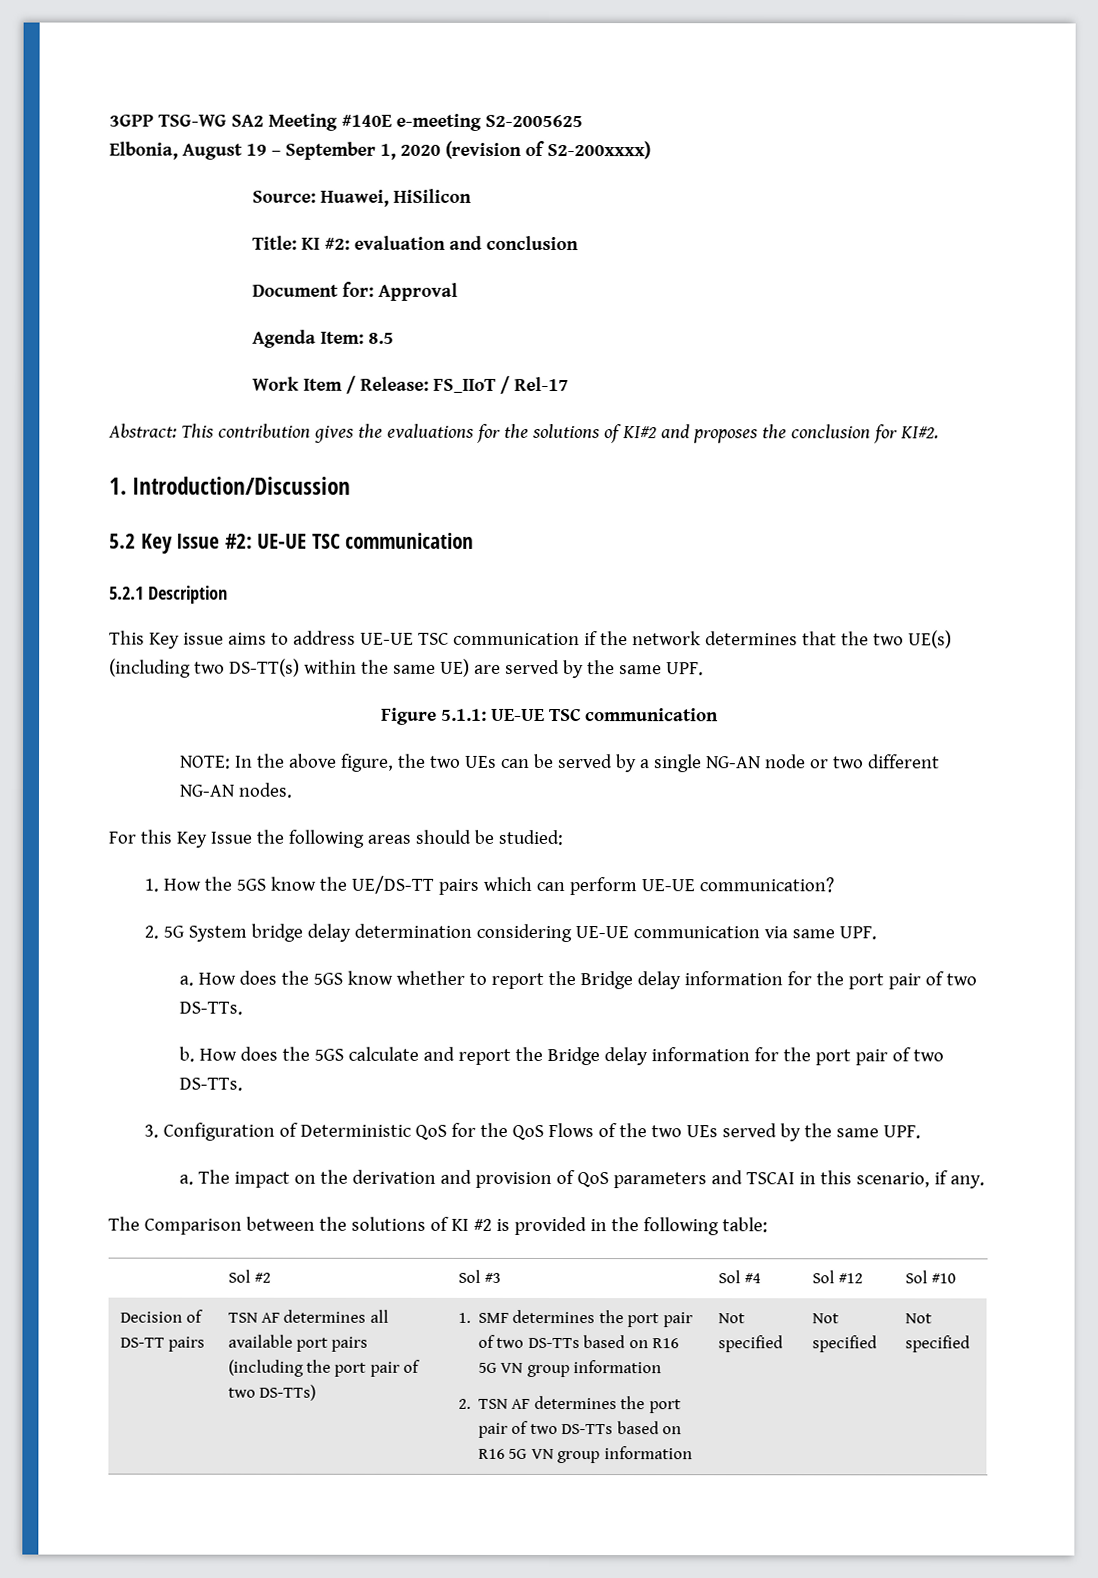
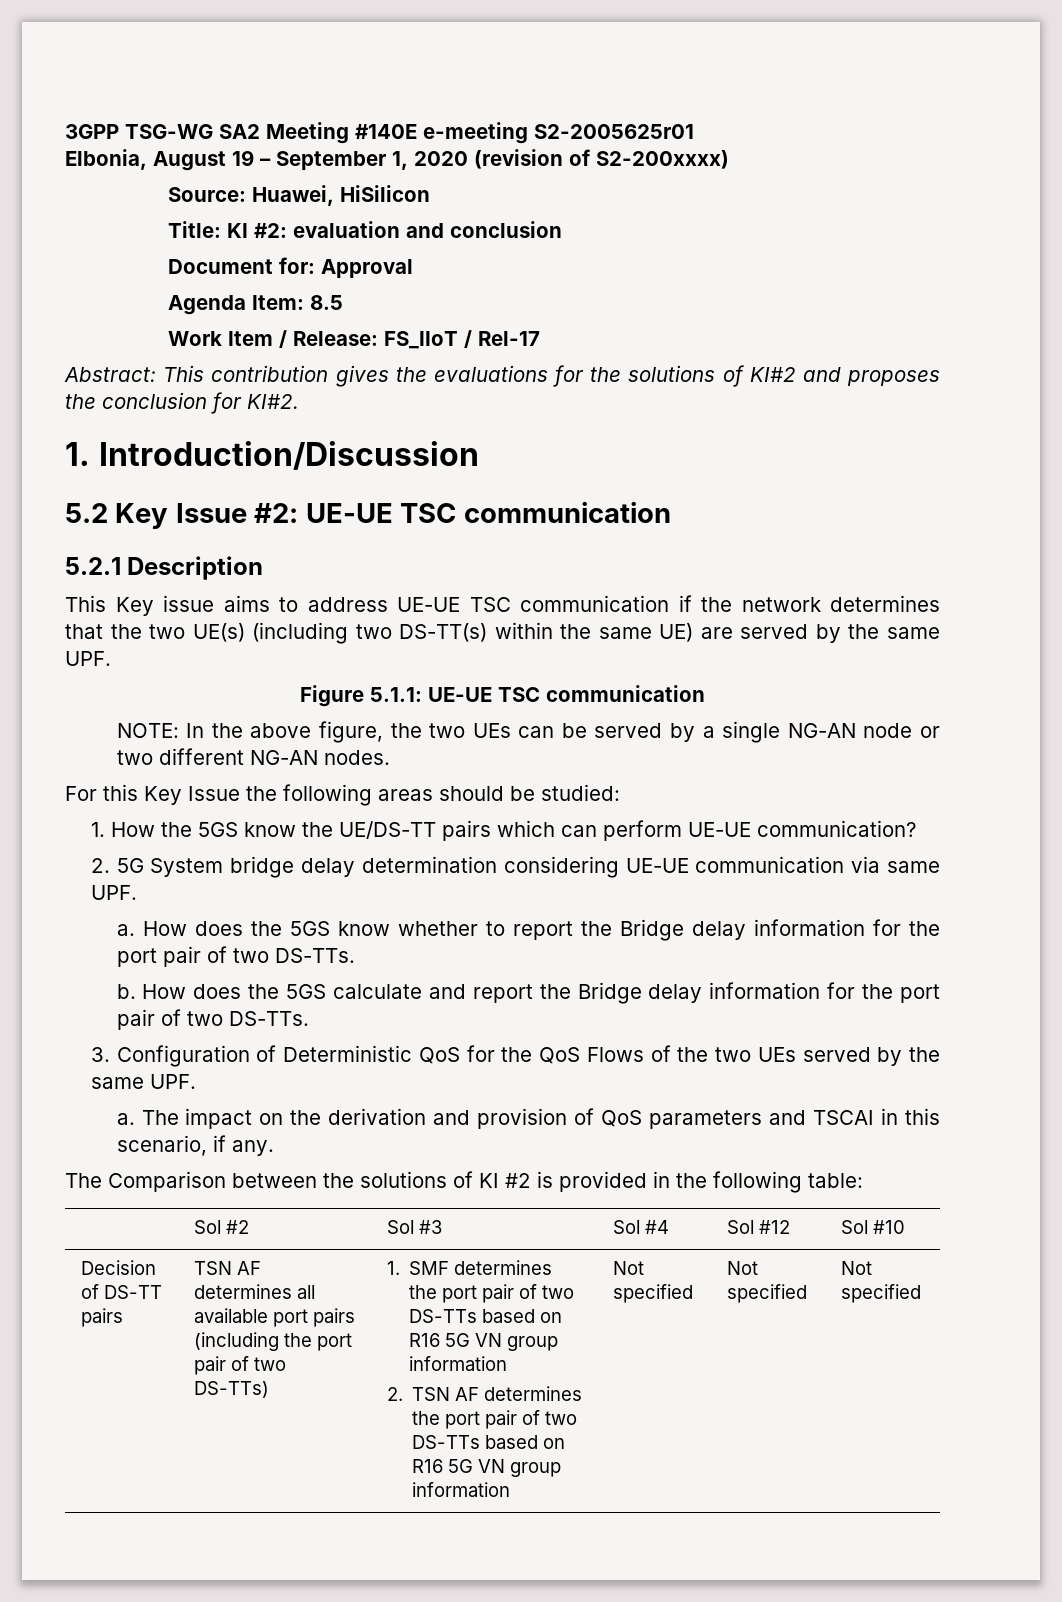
- 3GPP TSG-WG SA2 Meeting #140E e-meeting S2-2005625
+ 3GPP TSG-WG SA2 Meeting #140E e-meeting S2-2005625r01

